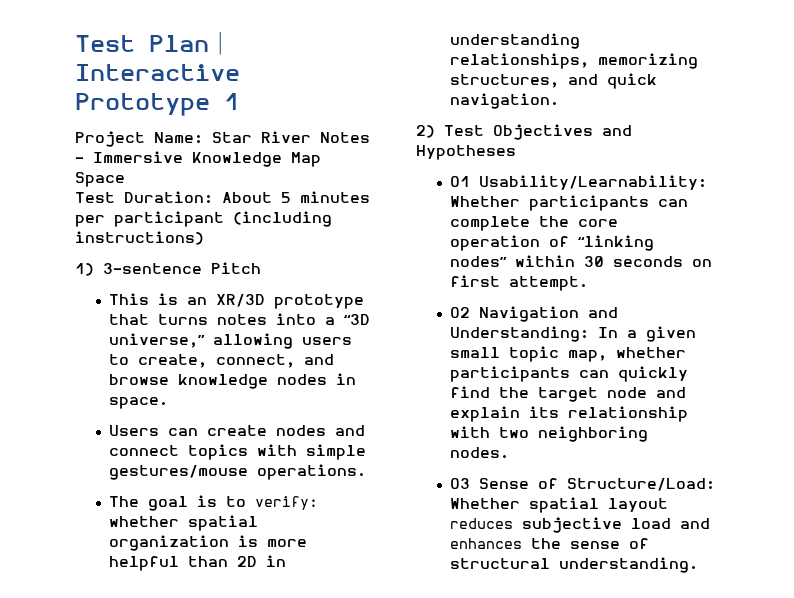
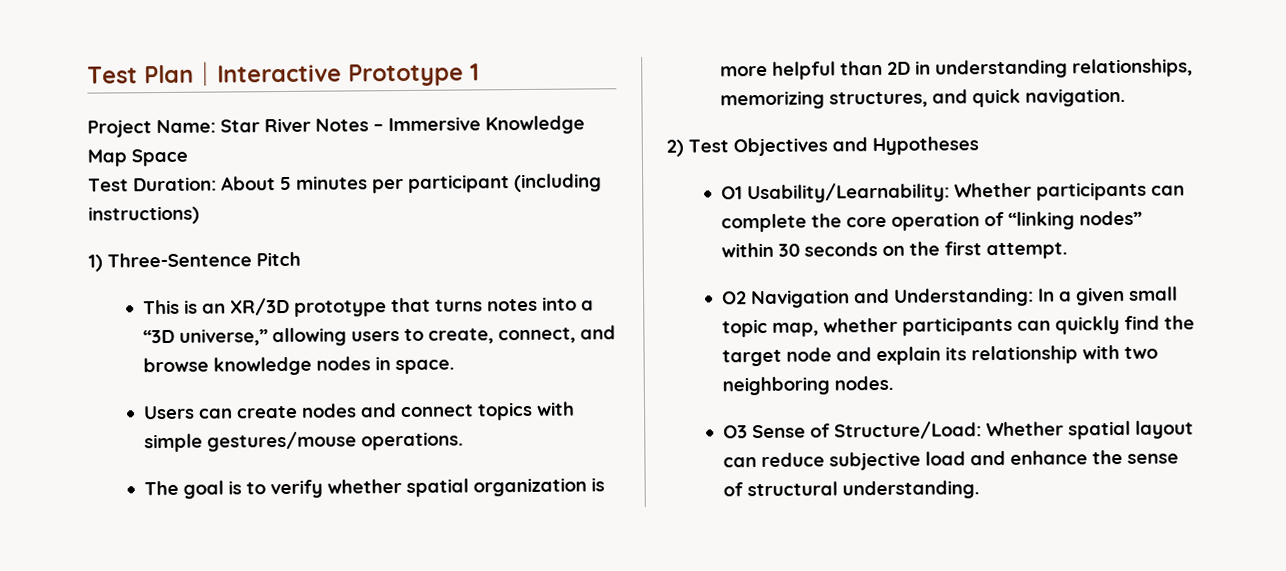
- 1) 3-sentence Pitch
+ 1) Three-Sentence Pitch
- The goal is to verify: whether spatial organization is more helpful than 2D in understanding relationships, memorizing structures, and quick navigation.
+ The goal is to verify whether spatial organization is more helpful than 2D in understanding relationships, memorizing structures, and quick navigation.
- O1 Usability/Learnability: Whether participants can complete the core operation of “linking nodes” within 30 seconds on first attempt.
+ O1 Usability/Learnability: Whether participants can complete the core operation of “linking nodes” within 30 seconds on the first attempt.
- O3 Sense of Structure/Load: Whether spatial layout reduces subjective load and enhances the sense of structural understanding.
+ O3 Sense of Structure/Load: Whether spatial layout can reduce subjective load and enhance the sense of structural understanding.

